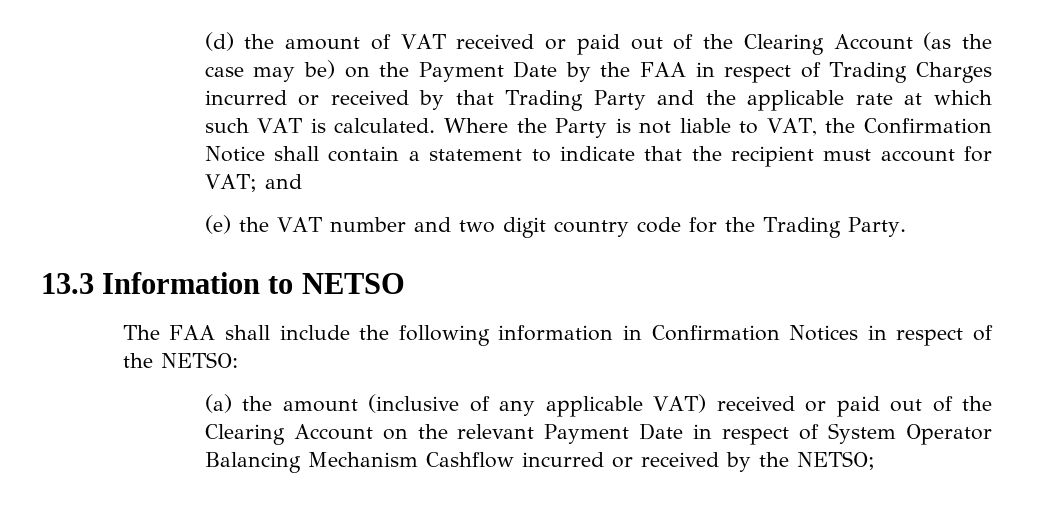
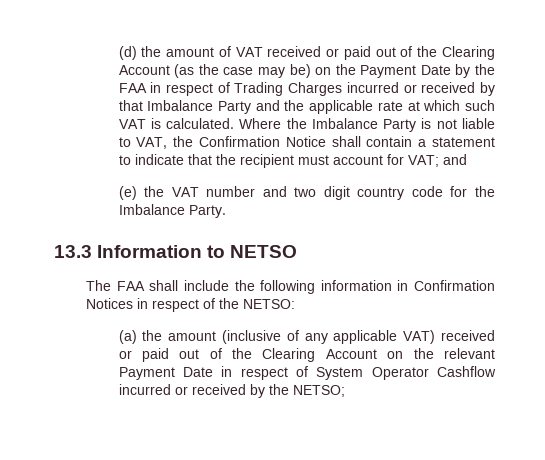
- (d) the amount of VAT received or paid out of the Clearing Account (as the case may be) on the Payment Date by the FAA in respect of Trading Charges incurred or received by that Trading Party and the applicable rate at which such VAT is calculated.
+ (d) the amount of VAT received or paid out of the Clearing Account (as the case may be) on the Payment Date by the FAA in respect of Trading Charges incurred or received by that Imbalance Party and the applicable rate at which such VAT is calculated.
- Where the Party is not liable to VAT, the Confirmation Notice shall contain a statement to indicate that the recipient must account for VAT; and
+ Where the Imbalance Party is not liable to VAT, the Confirmation Notice shall contain a statement to indicate that the recipient must account for VAT; and
- (e) the VAT number and two digit country code for the Trading Party.
+ (e) the VAT number and two digit country code for the Imbalance Party.
- (a) the amount (inclusive of any applicable VAT) received or paid out of the Clearing Account on the relevant Payment Date in respect of System Operator Balancing Mechanism Cashflow incurred or received by the NETSO;
+ (a) the amount (inclusive of any applicable VAT) received or paid out of the Clearing Account on the relevant Payment Date in respect of System Operator Cashflow incurred or received by the NETSO;

